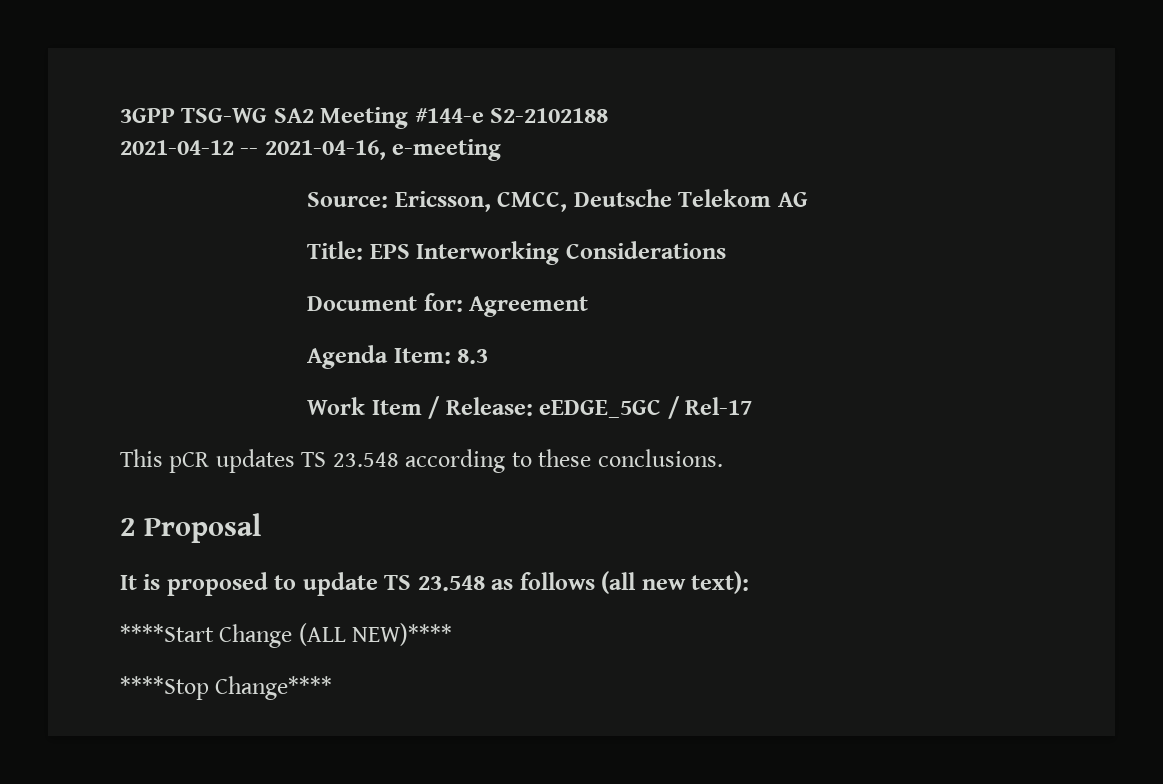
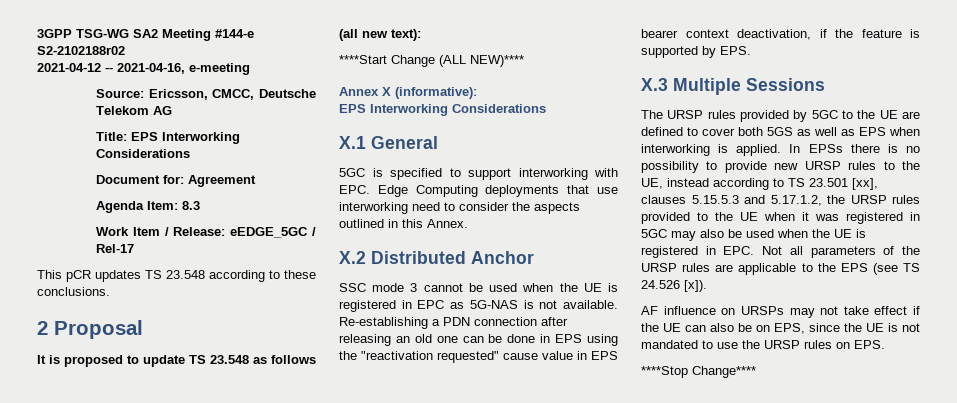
- 3GPP TSG-WG SA2 Meeting #144-e S2-2102188
+ 3GPP TSG-WG SA2 Meeting #144-e S2-2102188r02
+ Annex X (informative):
+ EPS Interworking Considerations
+ X.1 General
+ 5GC is specified to support interworking with EPC. Edge Computing deployments that use interworking need to consider the aspects outlined in this Annex.
+ X.2 Distributed Anchor
+ SSC mode 3 cannot be used when the UE is registered in EPC as 5G-NAS is not available. Re-establishing a PDN connection after releasing an old one can be done in EPS using the "reactivation requested" cause value in EPS bearer context deactivation, if the feature is supported by EPS.
+ X.3 Multiple Sessions
+ The URSP rules provided by 5GC to the UE are defined to cover both 5GS as well as EPS when interworking is applied. In EPSs there is no possibility to provide new URSP rules to the UE, instead according to TS 23.501 [xx], clauses 5.15.5.3 and 5.17.1.2, the URSP rules provided to the UE when it was registered in 5GC may also be used when the UE is registered in EPC. Not all parameters of the URSP rules are applicable to the EPS (see TS 24.526 [x]).
+ AF influence on URSPs may not take effect if the UE can also be on EPS, since the UE is not mandated to use the URSP rules on EPS.

